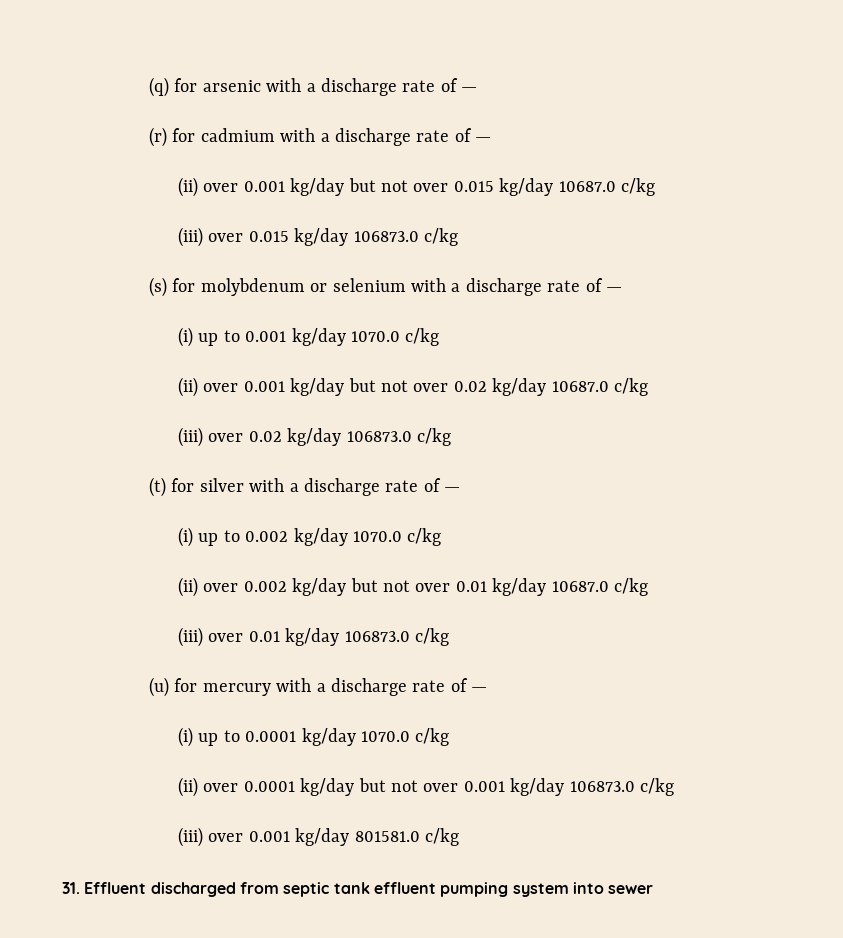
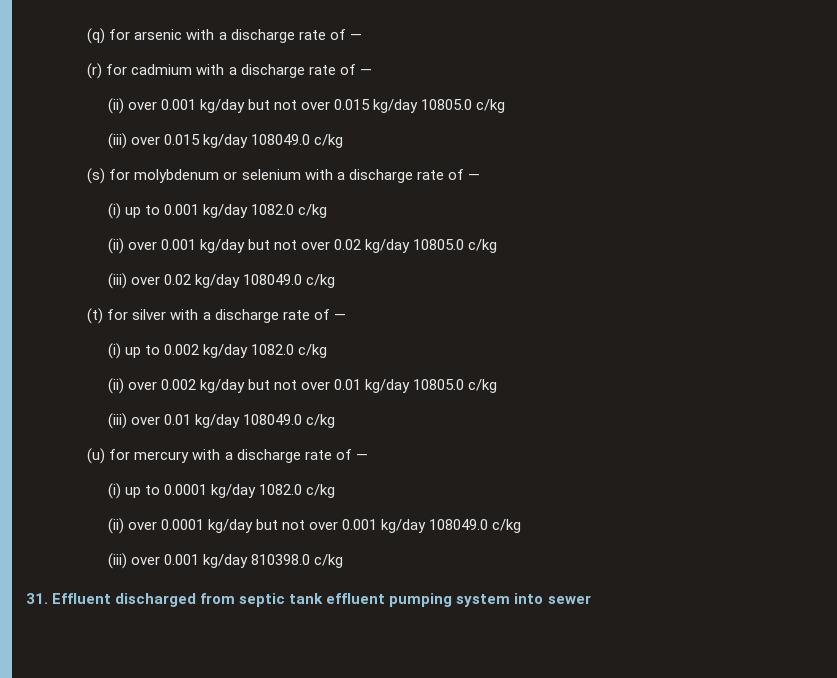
- (ii) over 0.001 kg/day but not over 0.015 kg/day 10687.0 c/kg
+ (ii) over 0.001 kg/day but not over 0.015 kg/day 10805.0 c/kg
- (iii) over 0.015 kg/day 106873.0 c/kg
+ (iii) over 0.015 kg/day 108049.0 c/kg
- (i) up to 0.001 kg/day 1070.0 c/kg
+ (i) up to 0.001 kg/day 1082.0 c/kg
- (ii) over 0.001 kg/day but not over 0.02 kg/day 10687.0 c/kg
+ (ii) over 0.001 kg/day but not over 0.02 kg/day 10805.0 c/kg
- (iii) over 0.02 kg/day 106873.0 c/kg
+ (iii) over 0.02 kg/day 108049.0 c/kg
- (i) up to 0.002 kg/day 1070.0 c/kg
+ (i) up to 0.002 kg/day 1082.0 c/kg
- (ii) over 0.002 kg/day but not over 0.01 kg/day 10687.0 c/kg
+ (ii) over 0.002 kg/day but not over 0.01 kg/day 10805.0 c/kg
- (iii) over 0.01 kg/day 106873.0 c/kg
+ (iii) over 0.01 kg/day 108049.0 c/kg
- (i) up to 0.0001 kg/day 1070.0 c/kg
+ (i) up to 0.0001 kg/day 1082.0 c/kg
- (ii) over 0.0001 kg/day but not over 0.001 kg/day 106873.0 c/kg
+ (ii) over 0.0001 kg/day but not over 0.001 kg/day 108049.0 c/kg
- (iii) over 0.001 kg/day 801581.0 c/kg
+ (iii) over 0.001 kg/day 810398.0 c/kg

